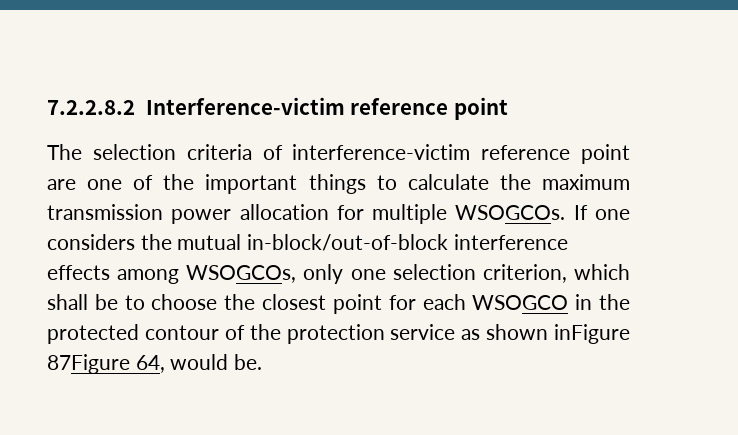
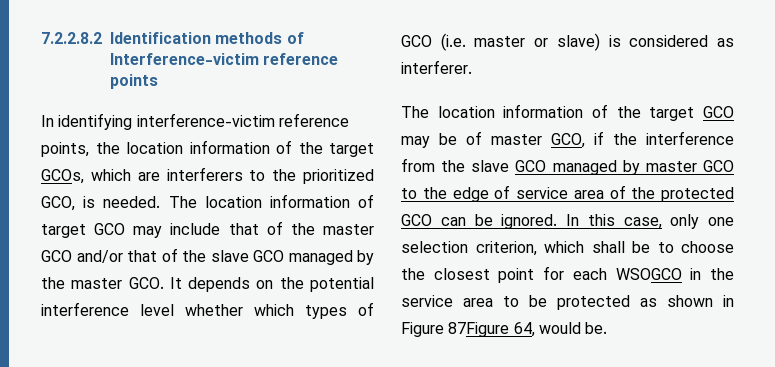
- 7.2.2.8.2 Interference-victim reference point
- The selection criteria of interference-victim reference point are one of the important things to calculate the maximum transmission power allocation for multiple WSOGCOs. If one considers the mutual in-block/out-of-block interference effects among WSOGCOs, only one selection criterion, which shall be to choose the closest point for each WSOGCO in the protected contour of the protection service as shown inFigure 87Figure 64, would be.
+ 7.2.2.8.2 Identification methods of Interference-victim reference points
+ In identifying interference-victim reference points, the location information of the target GCOs, which are interferers to the prioritized GCO, is needed. The location information of target GCO may include that of the master GCO and/or that of the slave GCO managed by the master GCO. It depends on the potential interference level whether which types of GCO (i.e. master or slave) is considered as interferer.
+ The location information of the target GCO may be of master GCO, if the interference from the slave GCO managed by master GCO to the edge of service area of the protected GCO can be ignored. In this case, only one selection criterion, which shall be to choose the closest point for each WSOGCO in the service area to be protected as shown in Figure 87Figure 64, would be.

